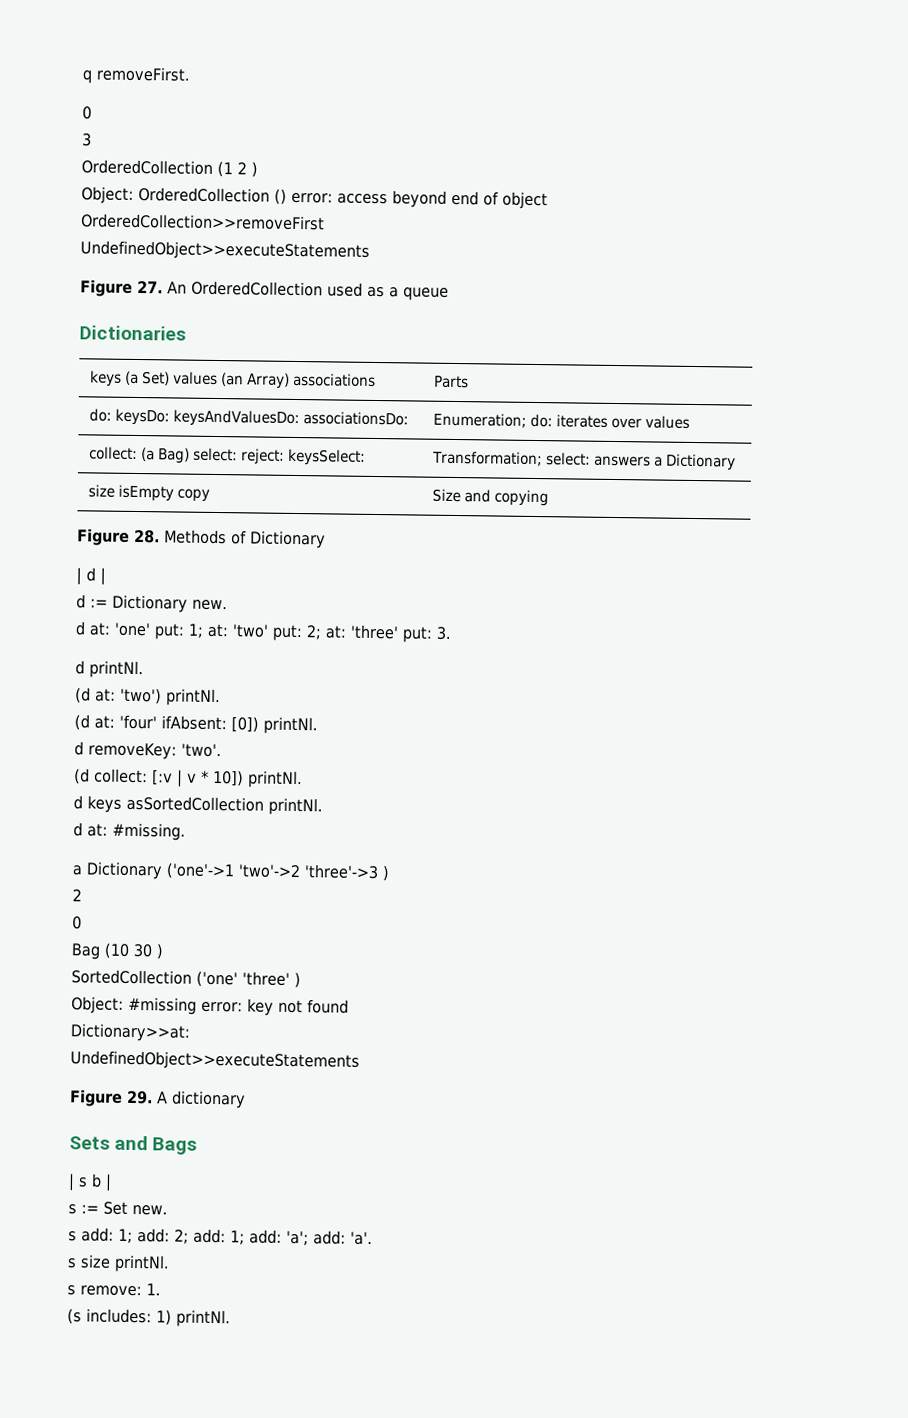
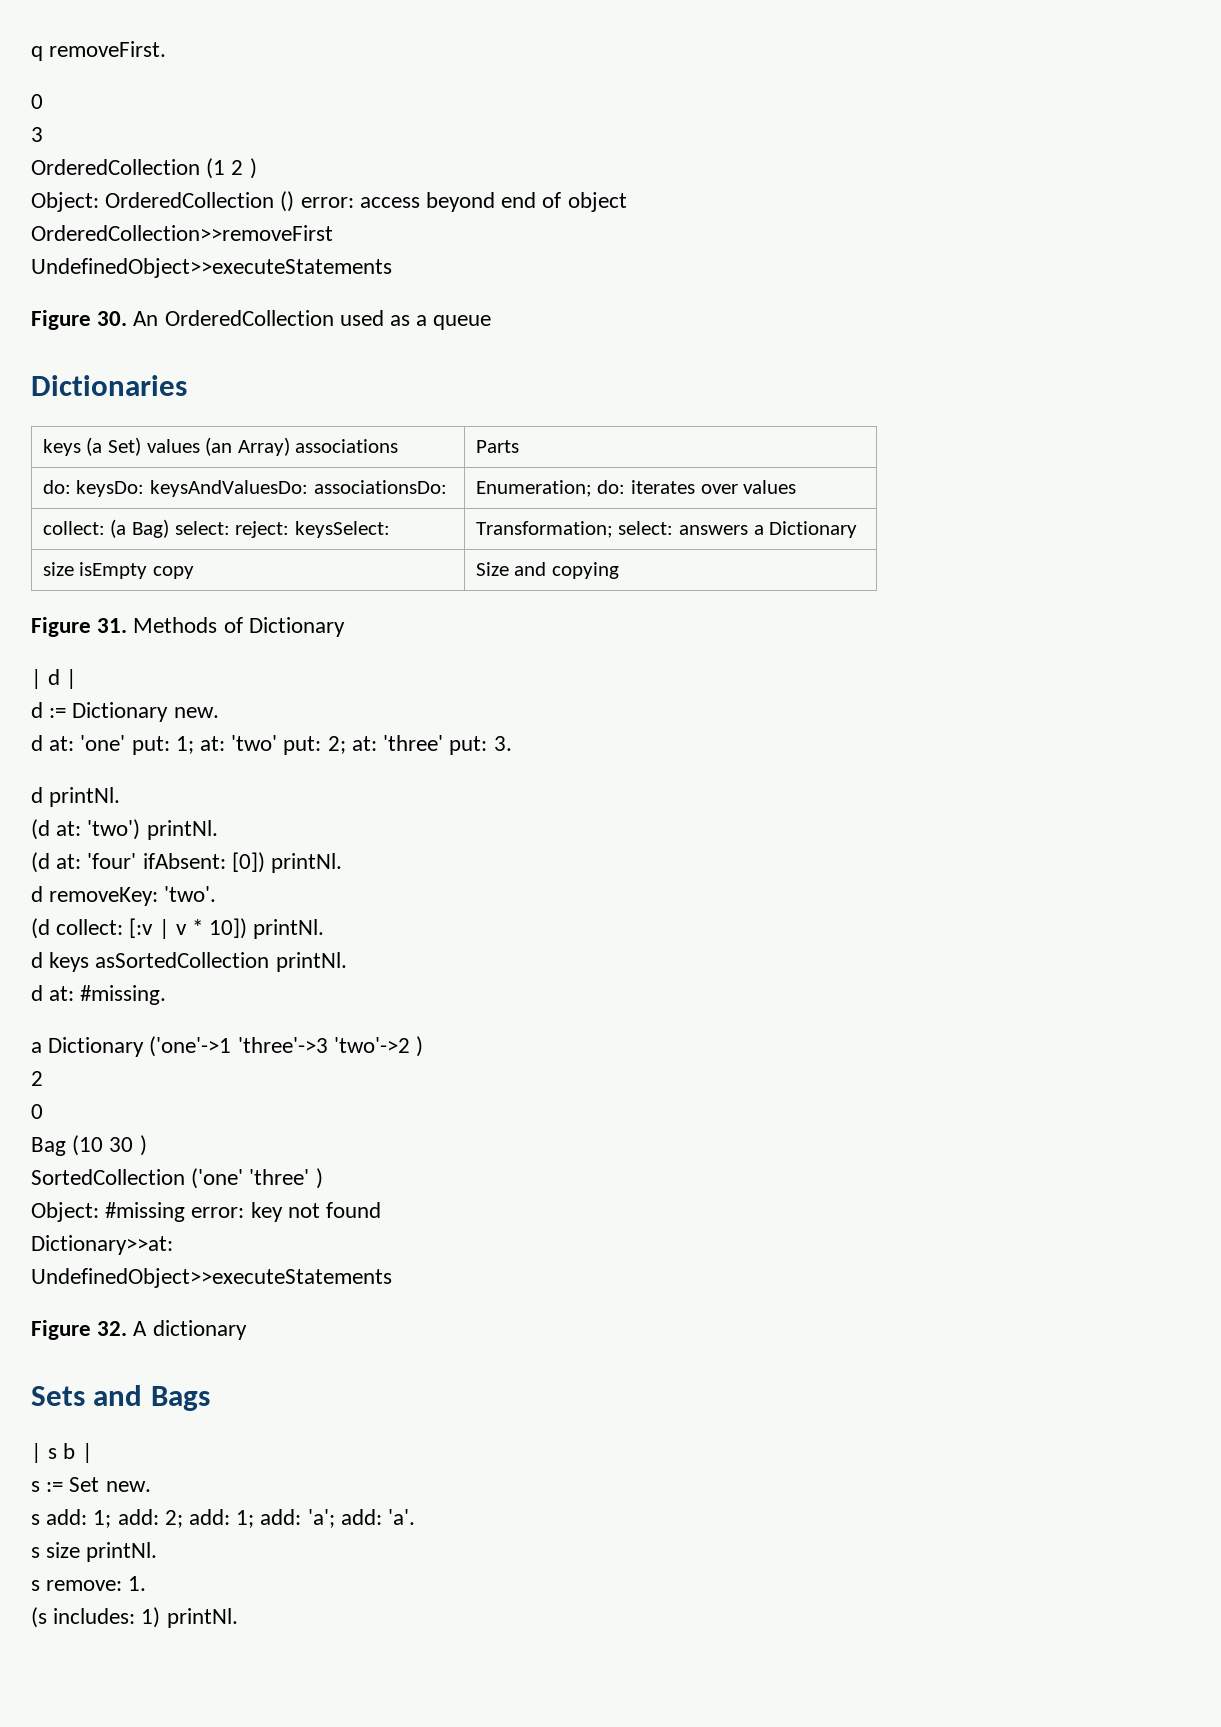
- Figure 27. An OrderedCollection used as a queue
+ Figure 30. An OrderedCollection used as a queue
- Figure 28. Methods of Dictionary
+ Figure 31. Methods of Dictionary
- a Dictionary ('one'->1 'two'->2 'three'->3 )
+ a Dictionary ('one'->1 'three'->3 'two'->2 )
- Figure 29. A dictionary
+ Figure 32. A dictionary

